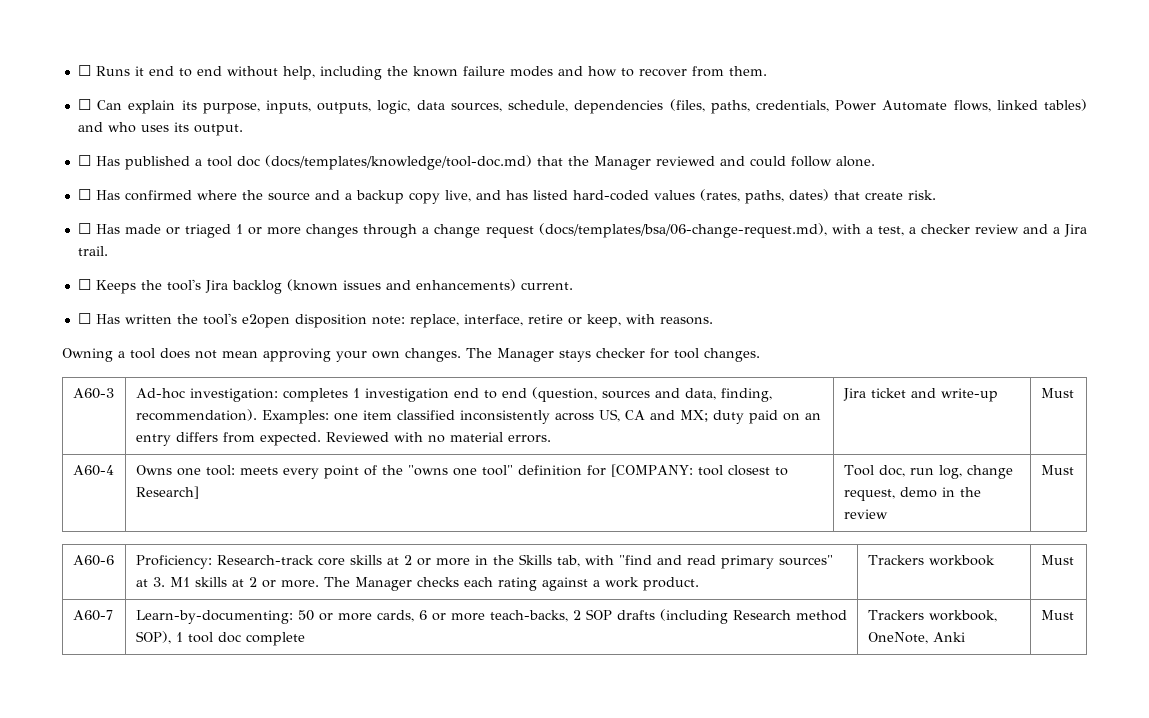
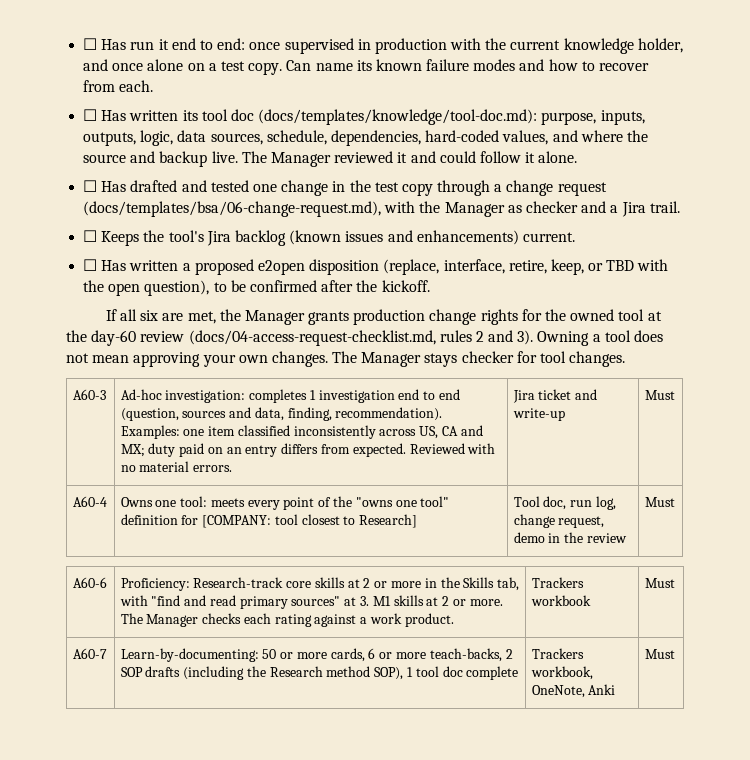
- ☐ Runs it end to end without help, including the known failure modes and how to recover from them.
- ☐ Can explain its purpose, inputs, outputs, logic, data sources, schedule, dependencies (files, paths, credentials, Power Automate flows, linked tables) and who uses its output.
- ☐ Has published a tool doc (docs/templates/knowledge/tool-doc.md) that the Manager reviewed and could follow alone.
+ ☐ Has run it end to end: once supervised in production with the current knowledge holder, and once alone on a test copy. Can name its known failure modes and how to recover from each.
+ ☐ Has written its tool doc (docs/templates/knowledge/tool-doc.md): purpose, inputs, outputs, logic, data sources, schedule, dependencies, hard-coded values, and where the source and backup live. The Manager reviewed it and could follow it alone.
- ☐ Has confirmed where the source and a backup copy live, and has listed hard-coded values (rates, paths, dates) that create risk.
- ☐ Has made or triaged 1 or more changes through a change request (docs/templates/bsa/06-change-request.md), with a test, a checker review and a Jira trail.
+ ☐ Has drafted and tested one change in the test copy through a change request (docs/templates/bsa/06-change-request.md), with the Manager as checker and a Jira trail.
- ☐ Has written the tool's e2open disposition note: replace, interface, retire or keep, with reasons.
- Owning a tool does not mean approving your own changes.
+ ☐ Has written a proposed e2open disposition (replace, interface, retire, keep, or TBD with the open question), to be confirmed after the kickoff.
+ If all six are met, the Manager grants production change rights for the owned tool at the day-60 review (docs/04-access-request-checklist.md, rules 2 and 3). Owning a tool does not mean approving your own changes.
- A60-7 | Learn-by-documenting: 50 or more cards, 6 or more teach-backs, 2 SOP drafts (including Research method SOP), 1 tool doc complete | Trackers workbook, OneNote, Anki | Must
+ A60-7 | Learn-by-documenting: 50 or more cards, 6 or more teach-backs, 2 SOP drafts (including the Research method SOP), 1 tool doc complete | Trackers workbook, OneNote, Anki | Must

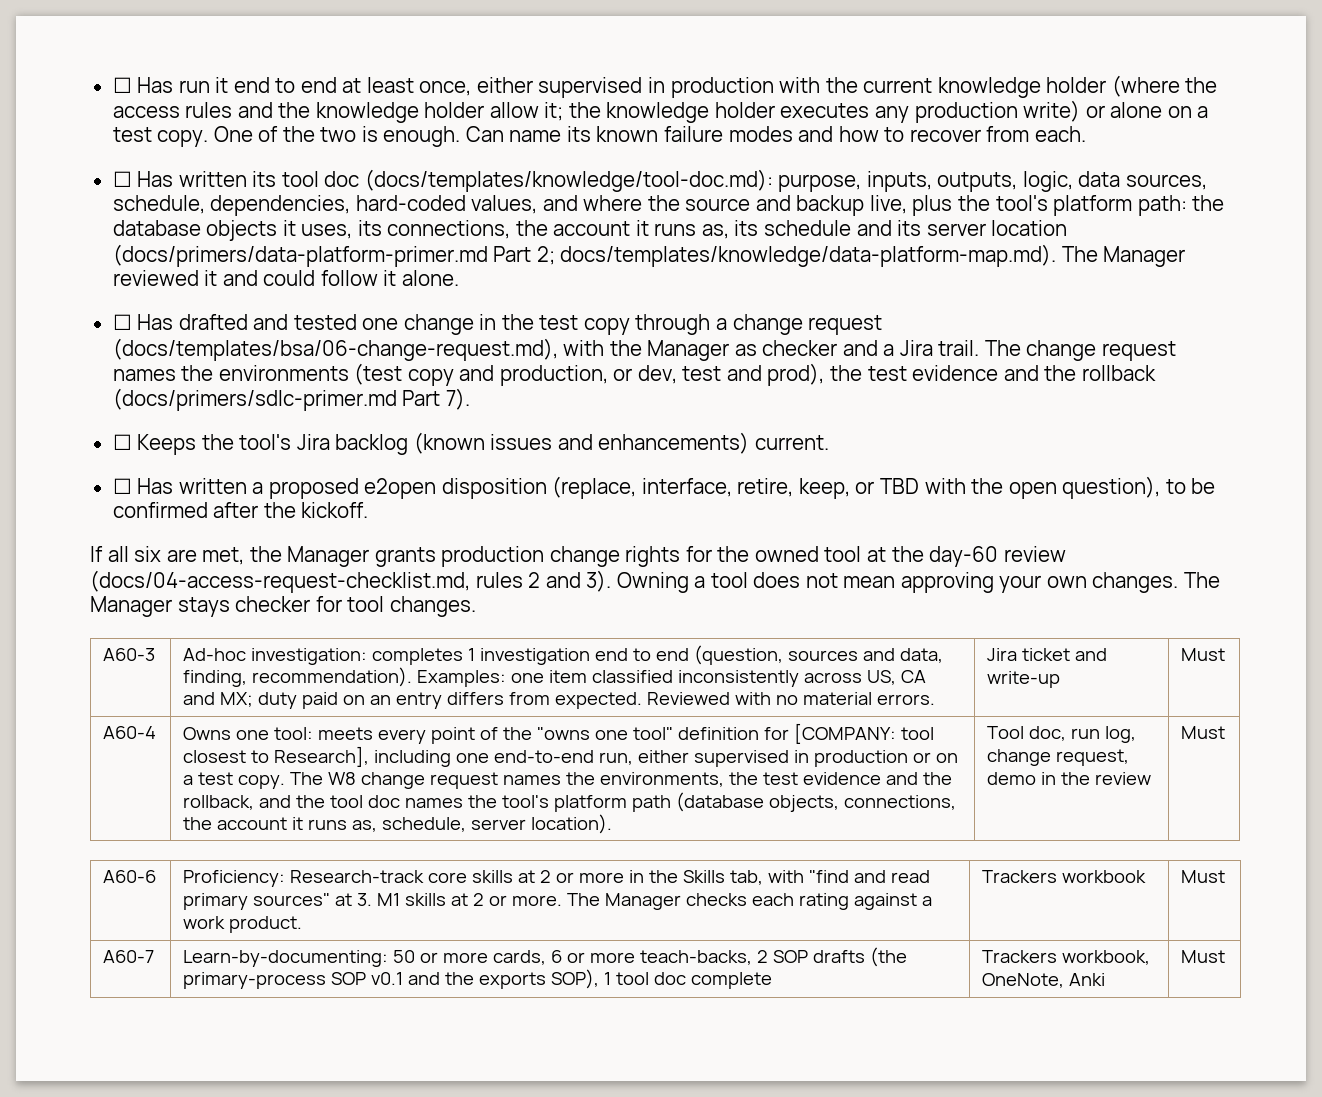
- ☐ Has run it end to end: once supervised in production with the current knowledge holder, and once alone on a test copy.
+ ☐ Has run it end to end at least once, either supervised in production with the current knowledge holder (where the access rules and the knowledge holder allow it; the knowledge holder executes any production write) or alone on a test copy.
+ One of the two is enough.
- ☐ Has written its tool doc (docs/templates/knowledge/tool-doc.md): purpose, inputs, outputs, logic, data sources, schedule, dependencies, hard-coded values, and where the source and backup live. The Manager reviewed it and could follow it alone.
+ ☐ Has written its tool doc (docs/templates/knowledge/tool-doc.md): purpose, inputs, outputs, logic, data sources, schedule, dependencies, hard-coded values, and where the source and backup live, plus the tool's platform path: the database objects it uses, its connections, the account it runs as, its schedule and its server location (docs/primers/data-platform-primer.md Part 2; docs/templates/knowledge/data-platform-map.md). The Manager reviewed it and could follow it alone.
+ The change request names the environments (test copy and production, or dev, test and prod), the test evidence and the rollback (docs/primers/sdlc-primer.md Part 7).
- Owns one tool: meets every point of the "owns one tool" definition for [COMPANY: tool closest to Research]
+ Owns one tool: meets every point of the "owns one tool" definition for [COMPANY: tool closest to Research], including one end-to-end run, either supervised in production or on a test copy. The W8 change request names the environments, the test evidence and the rollback, and the tool doc names the tool's platform path (database objects, connections, the account it runs as, schedule, server location).
- A60-7 | Learn-by-documenting: 50 or more cards, 6 or more teach-backs, 2 SOP drafts (including the Research method SOP), 1 tool doc complete | Trackers workbook, OneNote, Anki | Must
+ A60-7 | Learn-by-documenting: 50 or more cards, 6 or more teach-backs, 2 SOP drafts (the primary-process SOP v0.1 and the exports SOP), 1 tool doc complete | Trackers workbook, OneNote, Anki | Must

